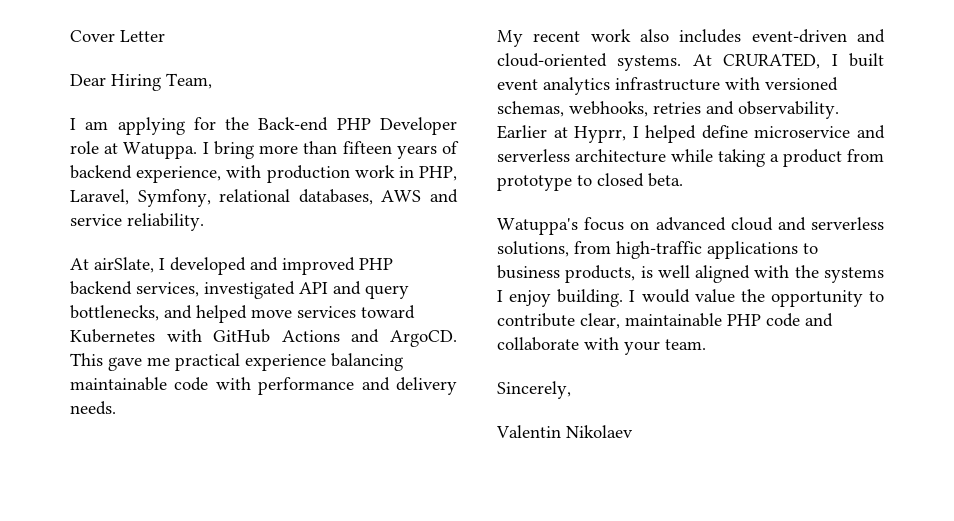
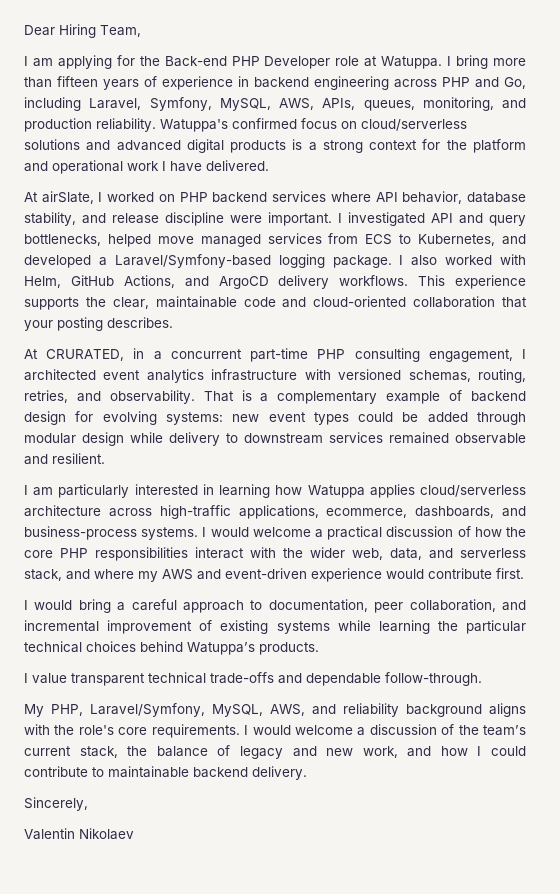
- Cover Letter
- I bring more than fifteen years of backend experience, with production work in PHP, Laravel, Symfony, relational databases, AWS and service reliability.
- At airSlate, I developed and improved PHP backend services, investigated API and query bottlenecks, and helped move services toward Kubernetes with GitHub Actions and ArgoCD. This gave me practical experience balancing maintainable code with performance and delivery needs.
- My recent work also includes event-driven and cloud-oriented systems. At CRURATED, I built event analytics infrastructure with versioned schemas, webhooks, retries and observability. Earlier at Hyprr, I helped define microservice and serverless architecture while taking a product from prototype to closed beta.
- Watuppa's focus on advanced cloud and serverless solutions, from high-traffic applications to business products, is well aligned with the systems I enjoy building. I would value the opportunity to contribute clear, maintainable PHP code and collaborate with your team.
+ I bring more than fifteen years of experience in backend engineering across PHP and Go, including Laravel, Symfony, MySQL, AWS, APIs, queues, monitoring, and production reliability. Watuppa's confirmed focus on cloud/serverless solutions and advanced digital products is a strong context for the platform and operational work I have delivered.
+ At airSlate, I worked on PHP backend services where API behavior, database stability, and release discipline were important. I investigated API and query bottlenecks, helped move managed services from ECS to Kubernetes, and developed a Laravel/Symfony-based logging package. I also worked with Helm, GitHub Actions, and ArgoCD delivery workflows. This experience supports the clear, maintainable code and cloud-oriented collaboration that your posting describes.
+ At CRURATED, in a concurrent part-time PHP consulting engagement, I architected event analytics infrastructure with versioned schemas, routing, retries, and observability. That is a complementary example of backend design for evolving systems: new event types could be added through modular design while delivery to downstream services remained observable and resilient.
+ I am particularly interested in learning how Watuppa applies cloud/serverless architecture across high-traffic applications, ecommerce, dashboards, and business-process systems. I would welcome a practical discussion of how the core PHP responsibilities interact with the wider web, data, and serverless stack, and where my AWS and event-driven experience would contribute first.
+ I would bring a careful approach to documentation, peer collaboration, and incremental improvement of existing systems while learning the particular technical choices behind Watuppa’s products.
+ I value transparent technical trade-offs and dependable follow-through.
+ My PHP, Laravel/Symfony, MySQL, AWS, and reliability background aligns with the role's core requirements. I would welcome a discussion of the team’s current stack, the balance of legacy and new work, and how I could contribute to maintainable backend delivery.

